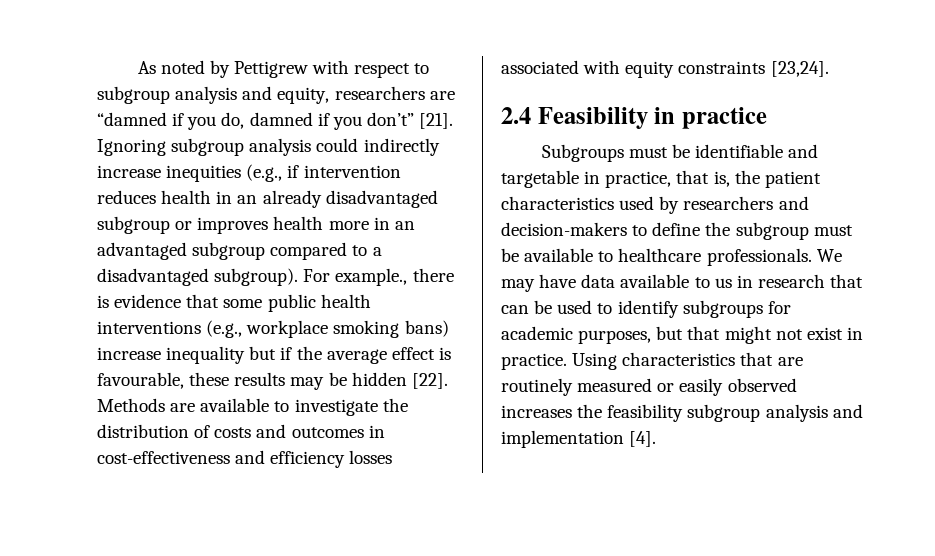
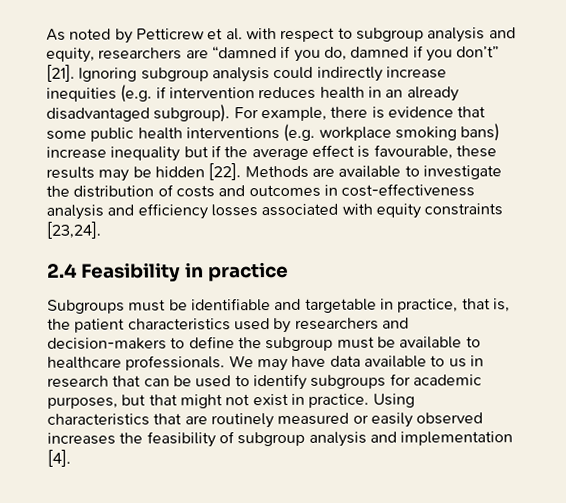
- As noted by Pettigrew with respect to subgroup analysis and equity, researchers are “damned if you do, damned if you don’t” [21].
+ As noted by Petticrew et al. with respect to subgroup analysis and equity, researchers are “damned if you do, damned if you don’t” [21].
- Ignoring subgroup analysis could indirectly increase inequities (e.g., if intervention reduces health in an already disadvantaged subgroup or improves health more in an advantaged subgroup compared to a disadvantaged subgroup).
+ Ignoring subgroup analysis could indirectly increase inequities (e.g. if intervention reduces health in an already disadvantaged subgroup).
- For example., there is evidence that some public health interventions (e.g., workplace smoking bans) increase inequality but if the average effect is favourable, these results may be hidden [22].
+ For example, there is evidence that some public health interventions (e.g. workplace smoking bans) increase inequality but if the average effect is favourable, these results may be hidden [22].
- Methods are available to investigate the distribution of costs and outcomes in cost-effectiveness and efficiency losses associated with equity constraints [23,24].
+ Methods are available to investigate the distribution of costs and outcomes in cost-effectiveness analysis and efficiency losses associated with equity constraints [23,24].
- Using characteristics that are routinely measured or easily observed increases the feasibility subgroup analysis and implementation [4].
+ Using characteristics that are routinely measured or easily observed increases the feasibility of subgroup analysis and implementation [4].

